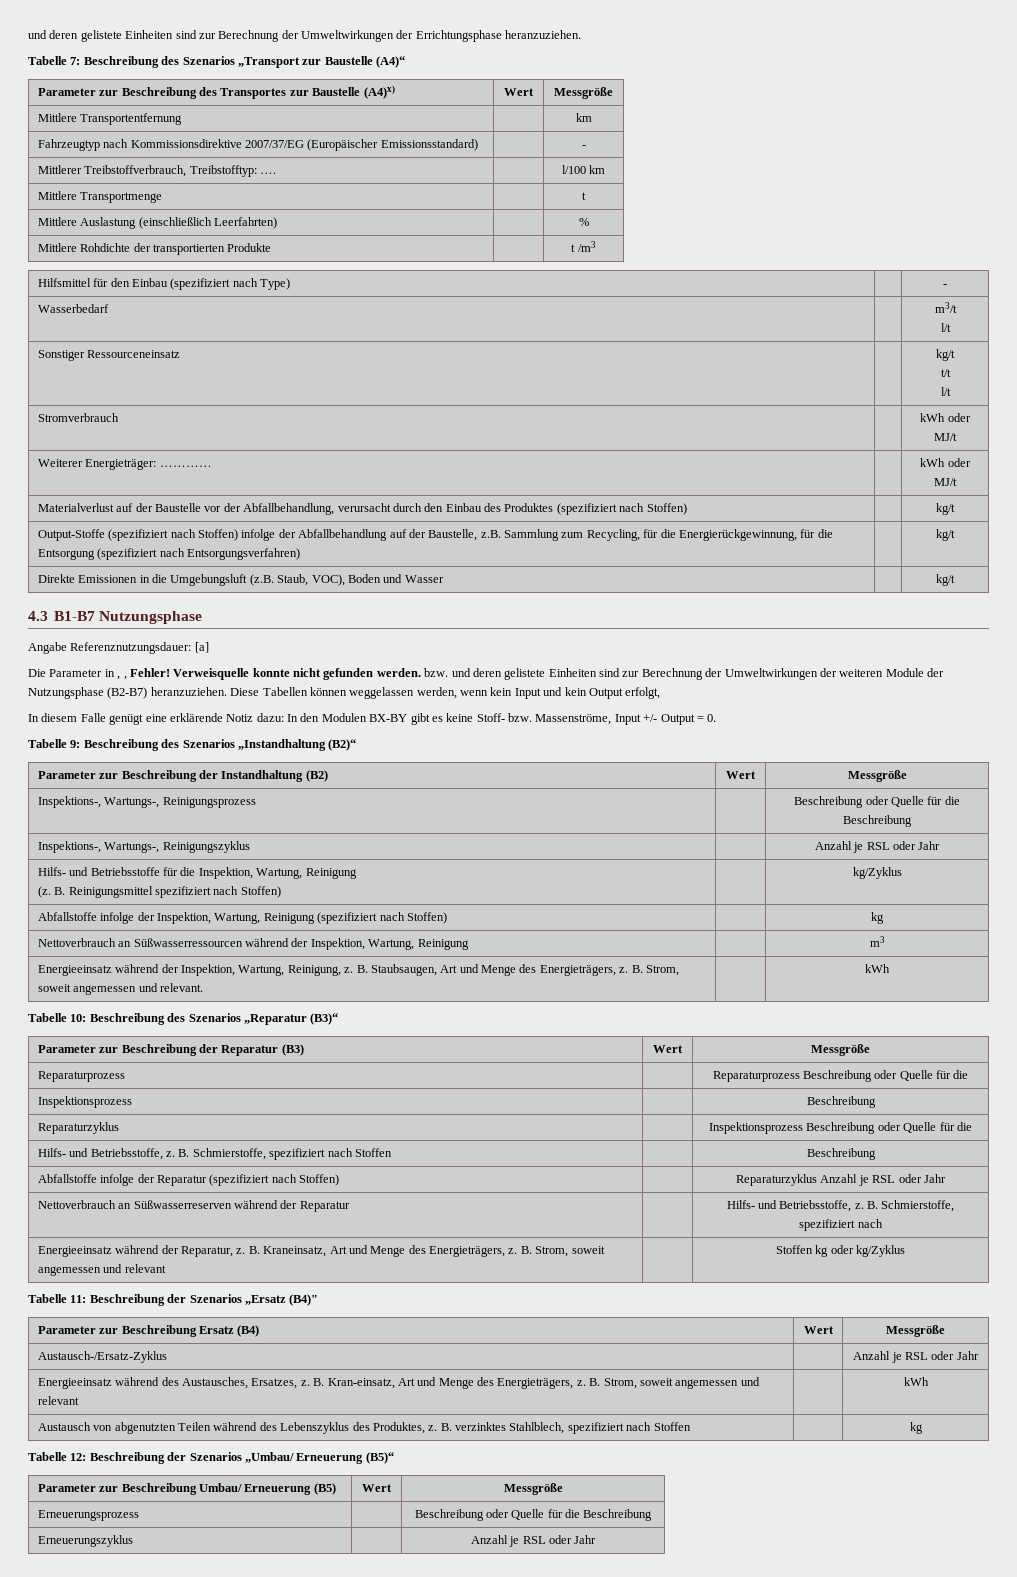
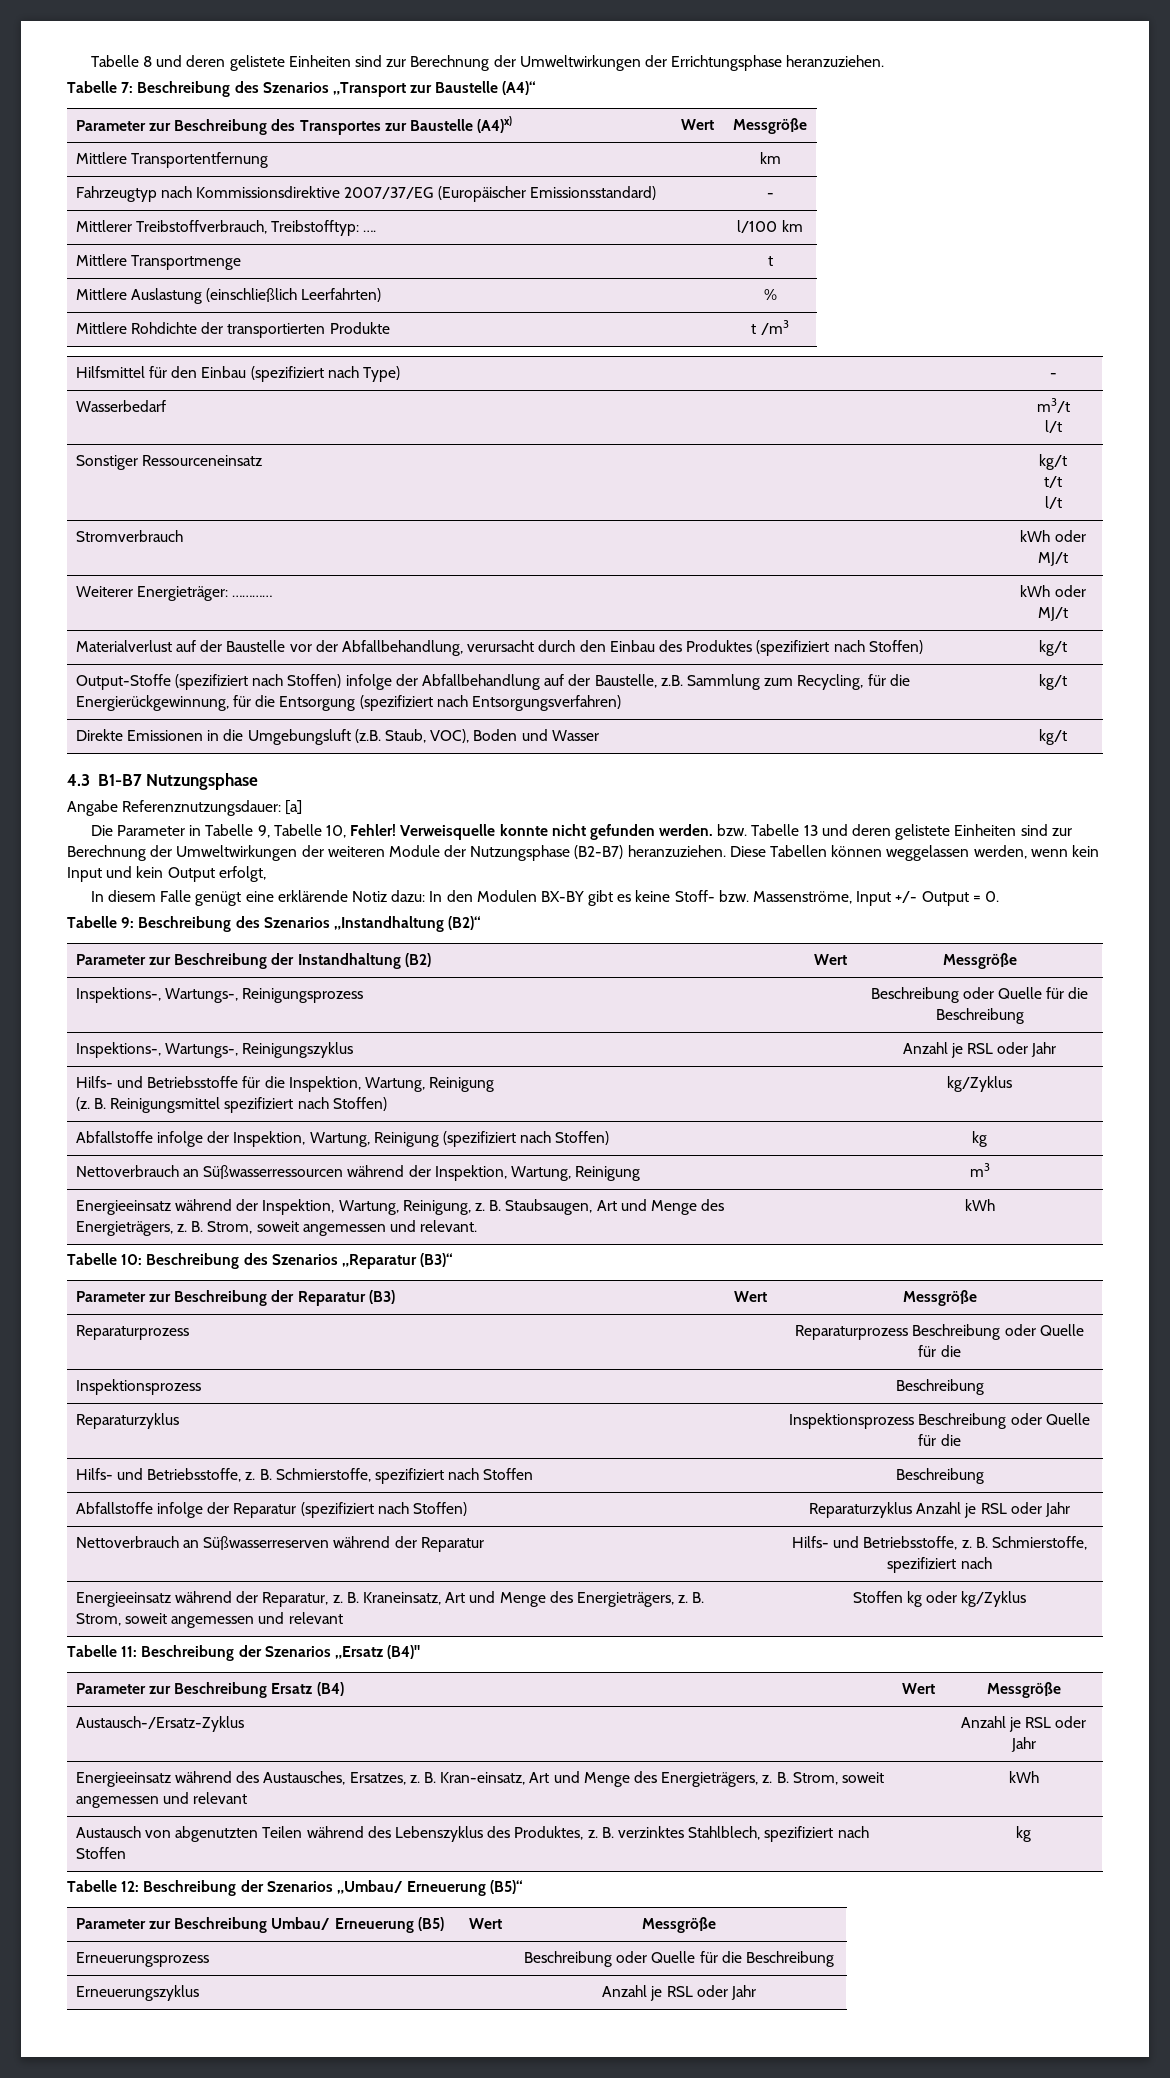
- und deren gelistete Einheiten sind zur Berechnung der Umweltwirkungen der Errichtungsphase heranzuziehen.
+ Tabelle 8 und deren gelistete Einheiten sind zur Berechnung der Umweltwirkungen der Errichtungsphase heranzuziehen.
- Die Parameter in , , Fehler!
+ Die Parameter in Tabelle 9, Tabelle 10, Fehler!
- Verweisquelle konnte nicht gefunden werden. bzw. und deren gelistete Einheiten sind zur Berechnung der Umweltwirkungen der weiteren Module der Nutzungsphase (B2-B7) heranzuziehen.
+ Verweisquelle konnte nicht gefunden werden. bzw. Tabelle 13 und deren gelistete Einheiten sind zur Berechnung der Umweltwirkungen der weiteren Module der Nutzungsphase (B2-B7) heranzuziehen.

